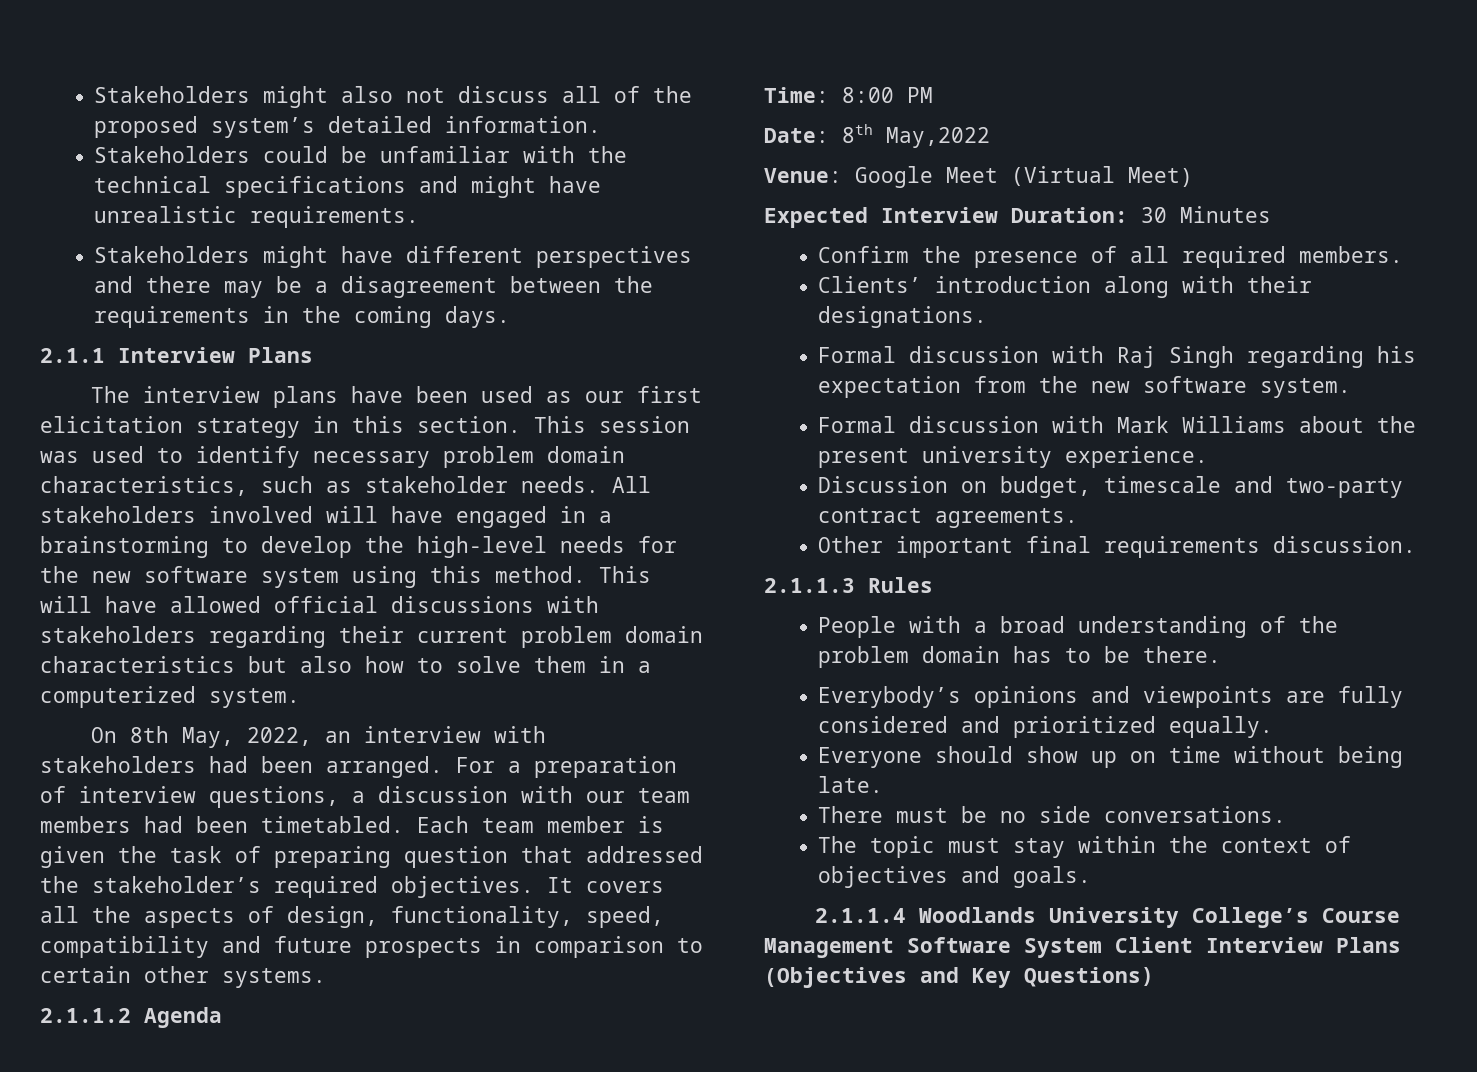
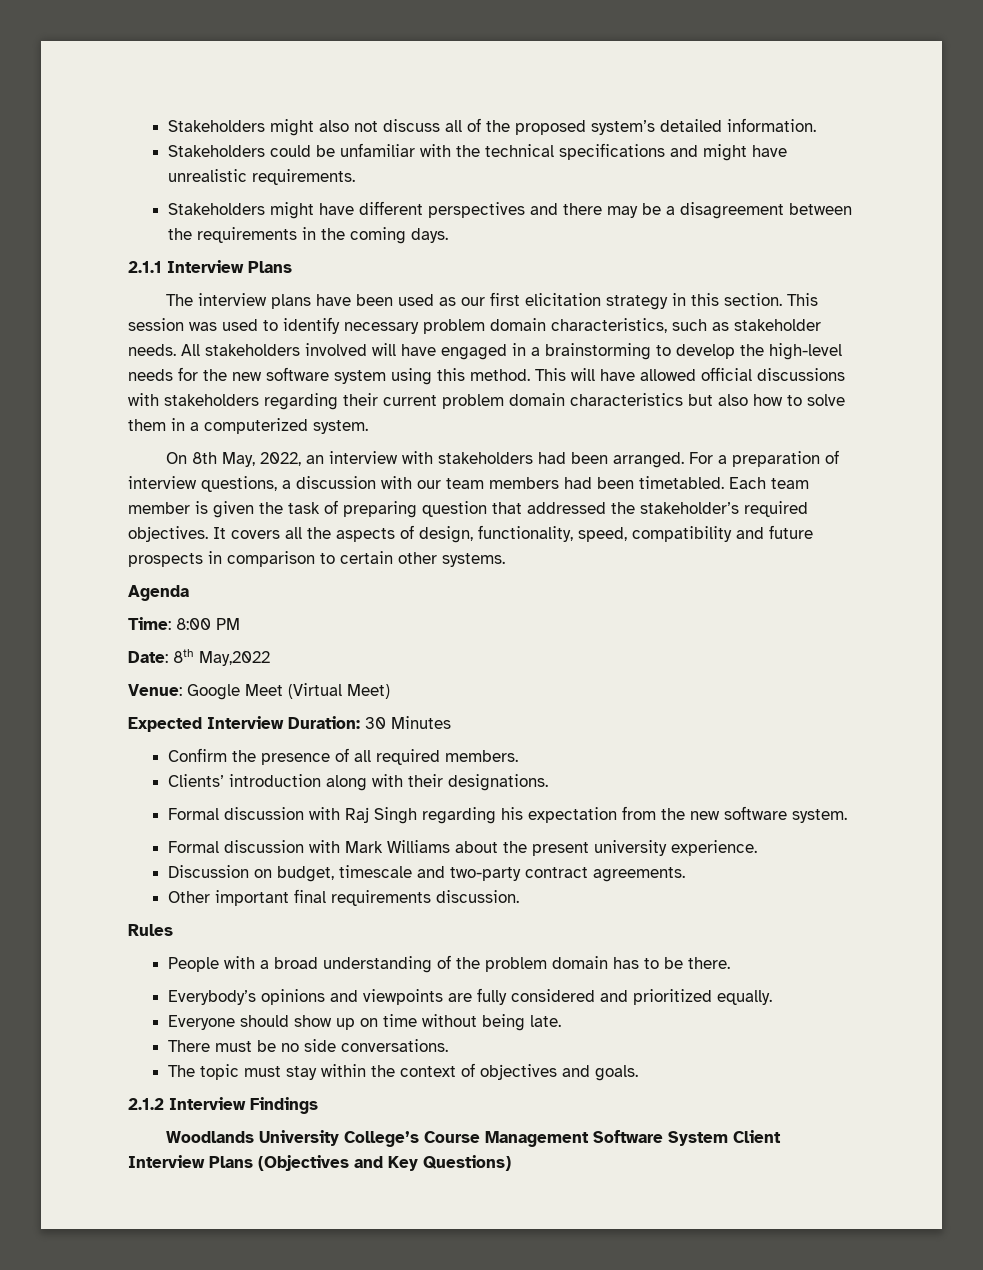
- 2.1.1.2 Agenda
+ Agenda
- 2.1.1.3 Rules
+ Rules
- 2.1.1.4 Woodlands University College’s Course Management Software System Client Interview Plans (Objectives and Key Questions)
+ 2.1.2 Interview Findings
+ Woodlands University College’s Course Management Software System Client Interview Plans (Objectives and Key Questions)

